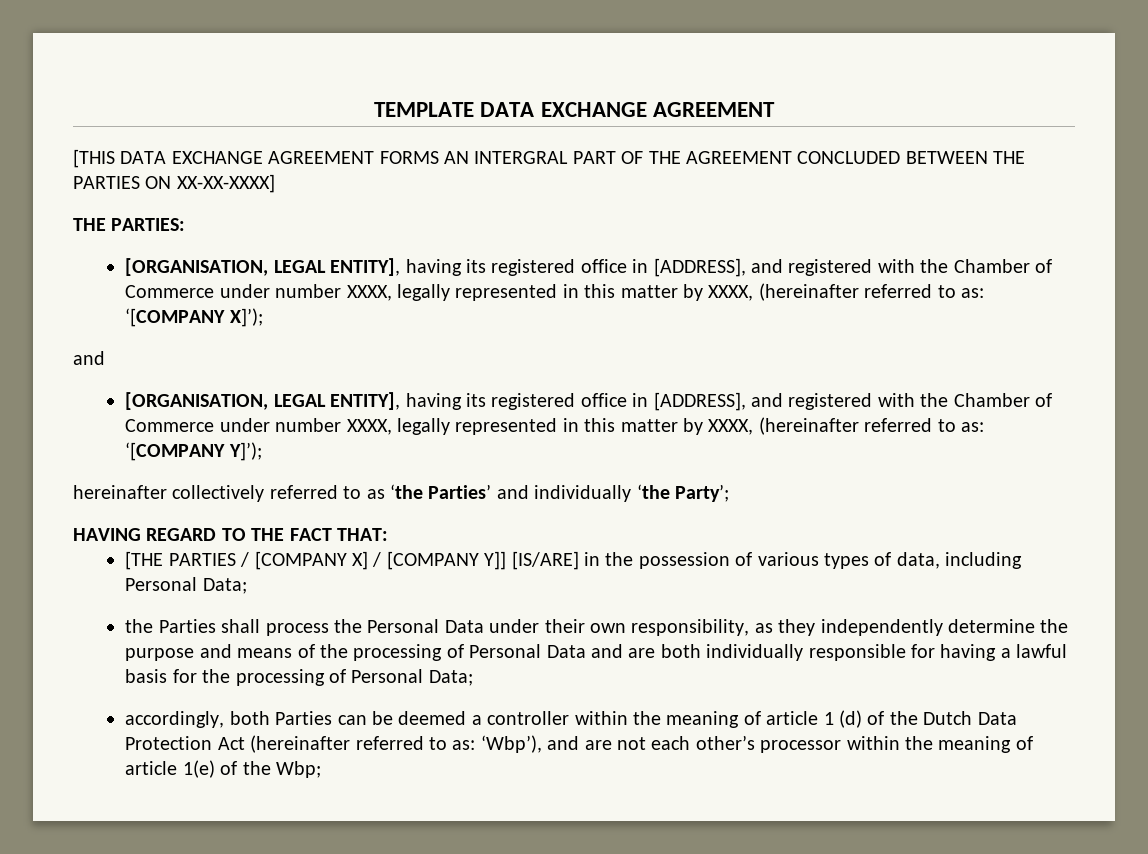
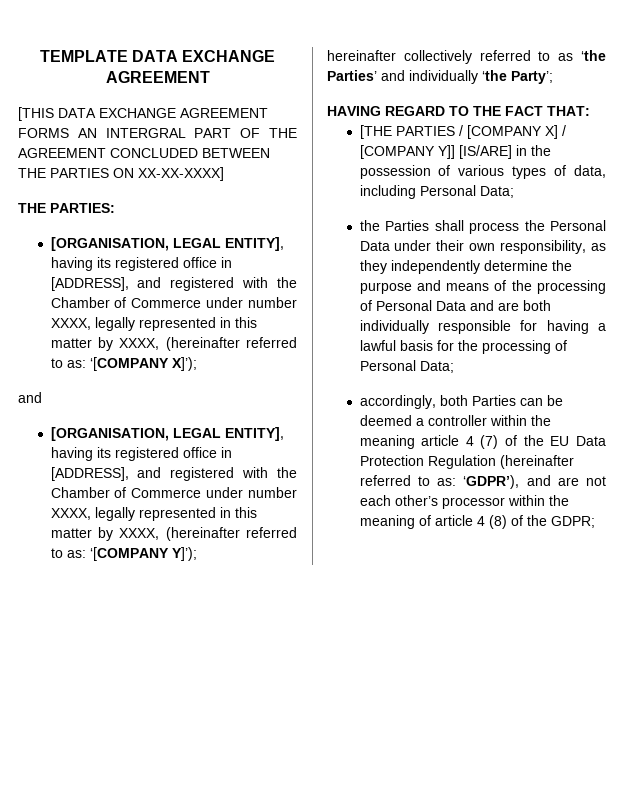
- accordingly, both Parties can be deemed a controller within the meaning of article 1 (d) of the Dutch Data Protection Act (hereinafter referred to as: ‘Wbp’), and are not each other’s processor within the meaning of article 1(e) of the Wbp;
+ accordingly, both Parties can be deemed a controller within the meaning article 4 (7) of the EU Data Protection Regulation (hereinafter referred to as: ‘GDPR’), and are not each other’s processor within the meaning of article 4 (8) of the GDPR;

